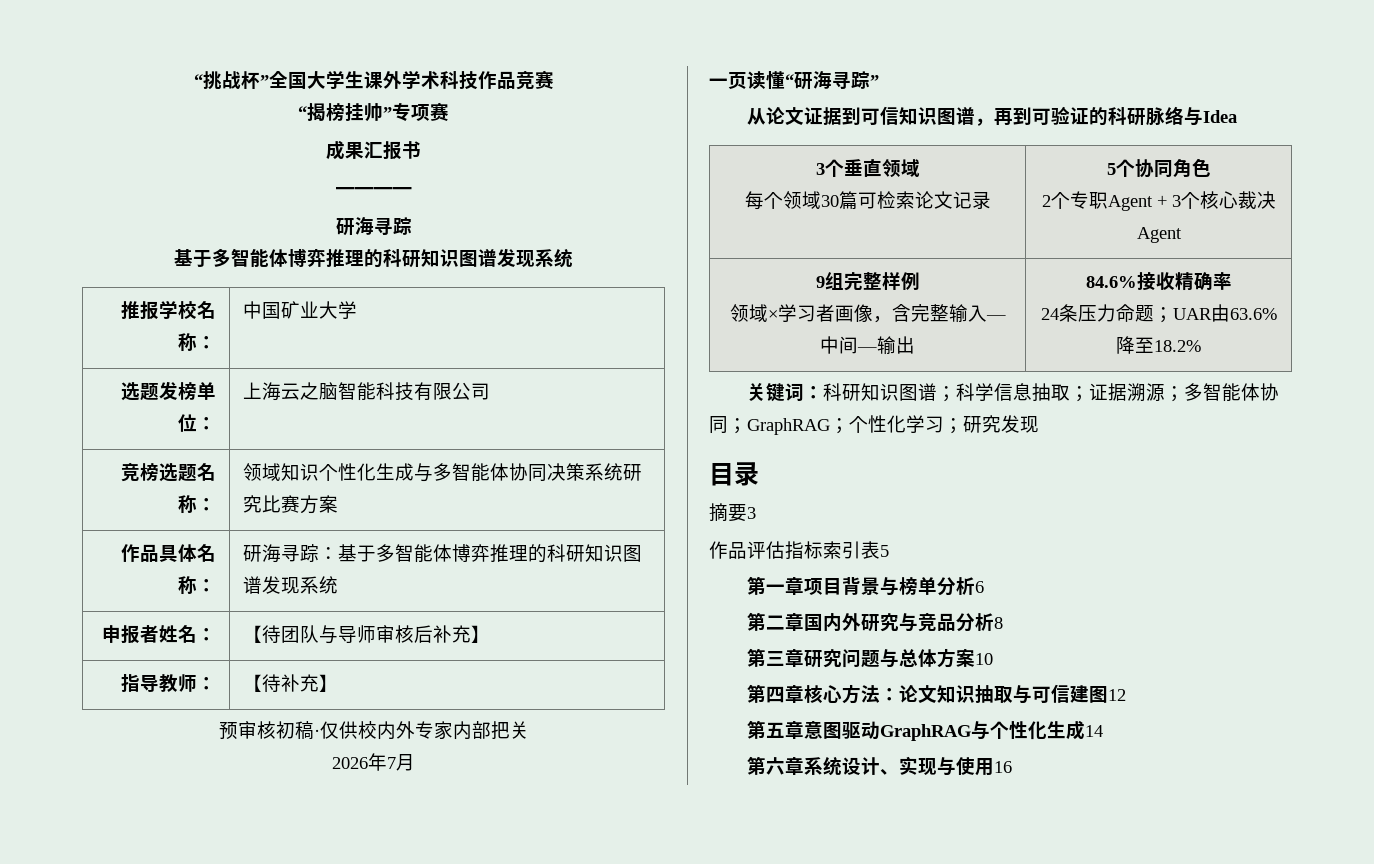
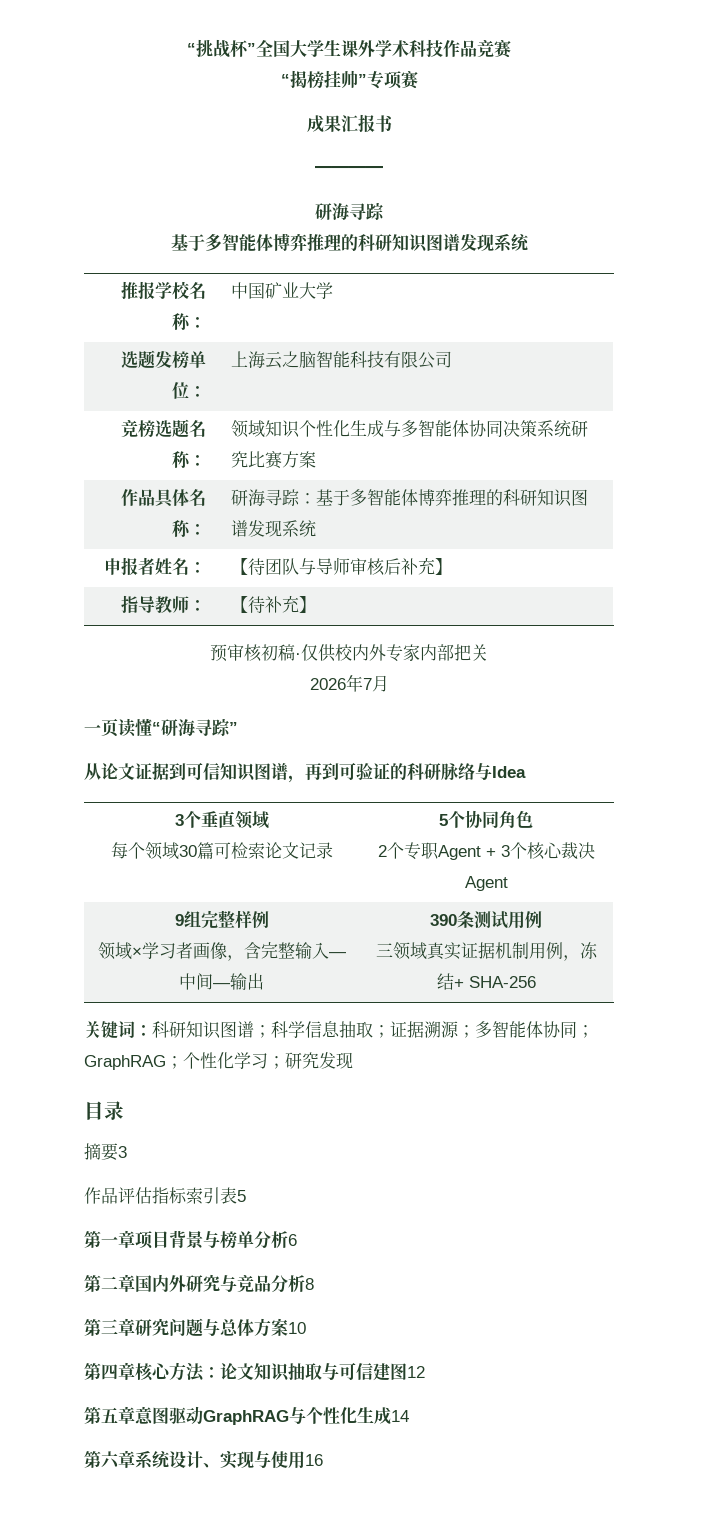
  9组完整样例
- 领域×学习者画像，含完整输入—中间—输出 | 84.6%接收精确率
- 24条压力命题；UAR由63.6%降至18.2%
+ 领域×学习者画像，含完整输入—中间—输出 | 390条测试用例
+ 三领域真实证据机制用例，冻结+ SHA-256

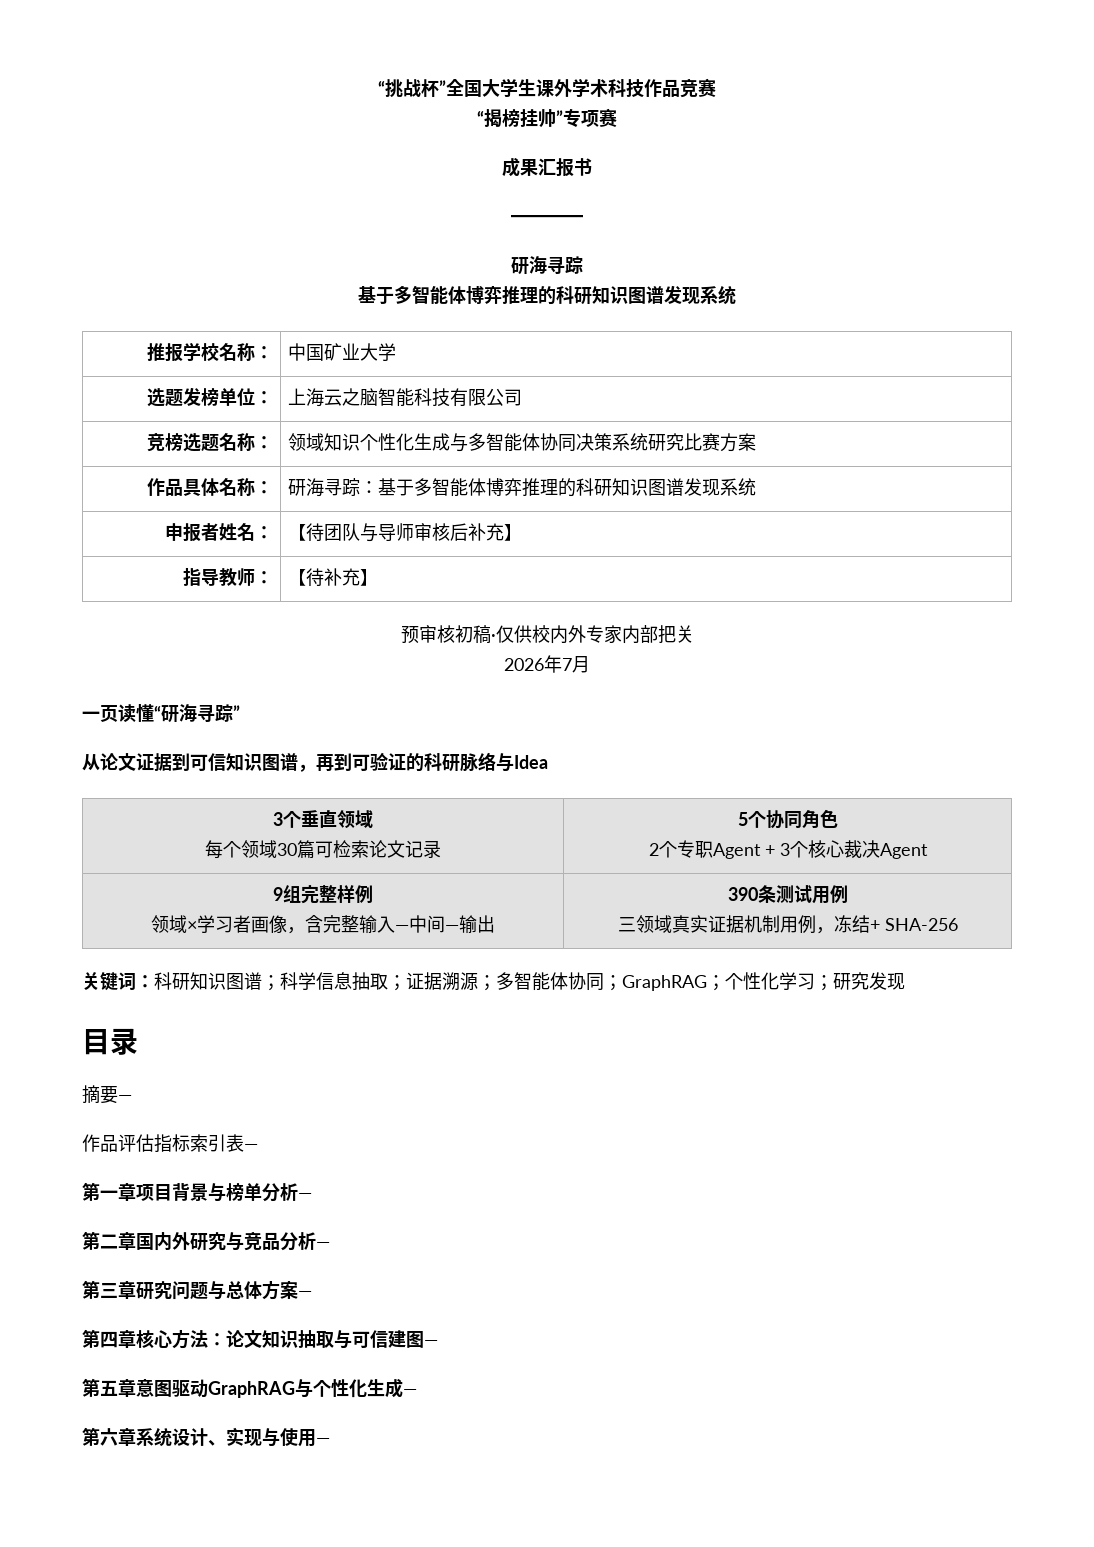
- 摘要3
+ 摘要—
- 作品评估指标索引表5
+ 作品评估指标索引表—
- 第一章项目背景与榜单分析6
+ 第一章项目背景与榜单分析—
- 第二章国内外研究与竞品分析8
+ 第二章国内外研究与竞品分析—
- 第三章研究问题与总体方案10
+ 第三章研究问题与总体方案—
- 第四章核心方法：论文知识抽取与可信建图12
+ 第四章核心方法：论文知识抽取与可信建图—
- 第五章意图驱动GraphRAG与个性化生成14
+ 第五章意图驱动GraphRAG与个性化生成—
- 第六章系统设计、实现与使用16
+ 第六章系统设计、实现与使用—

